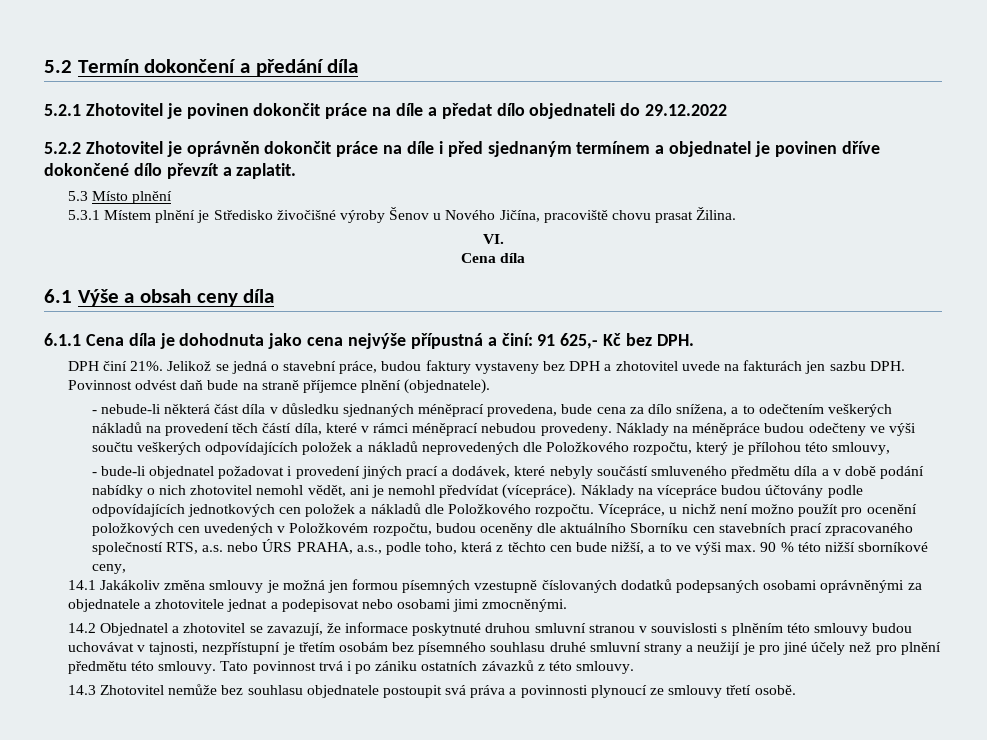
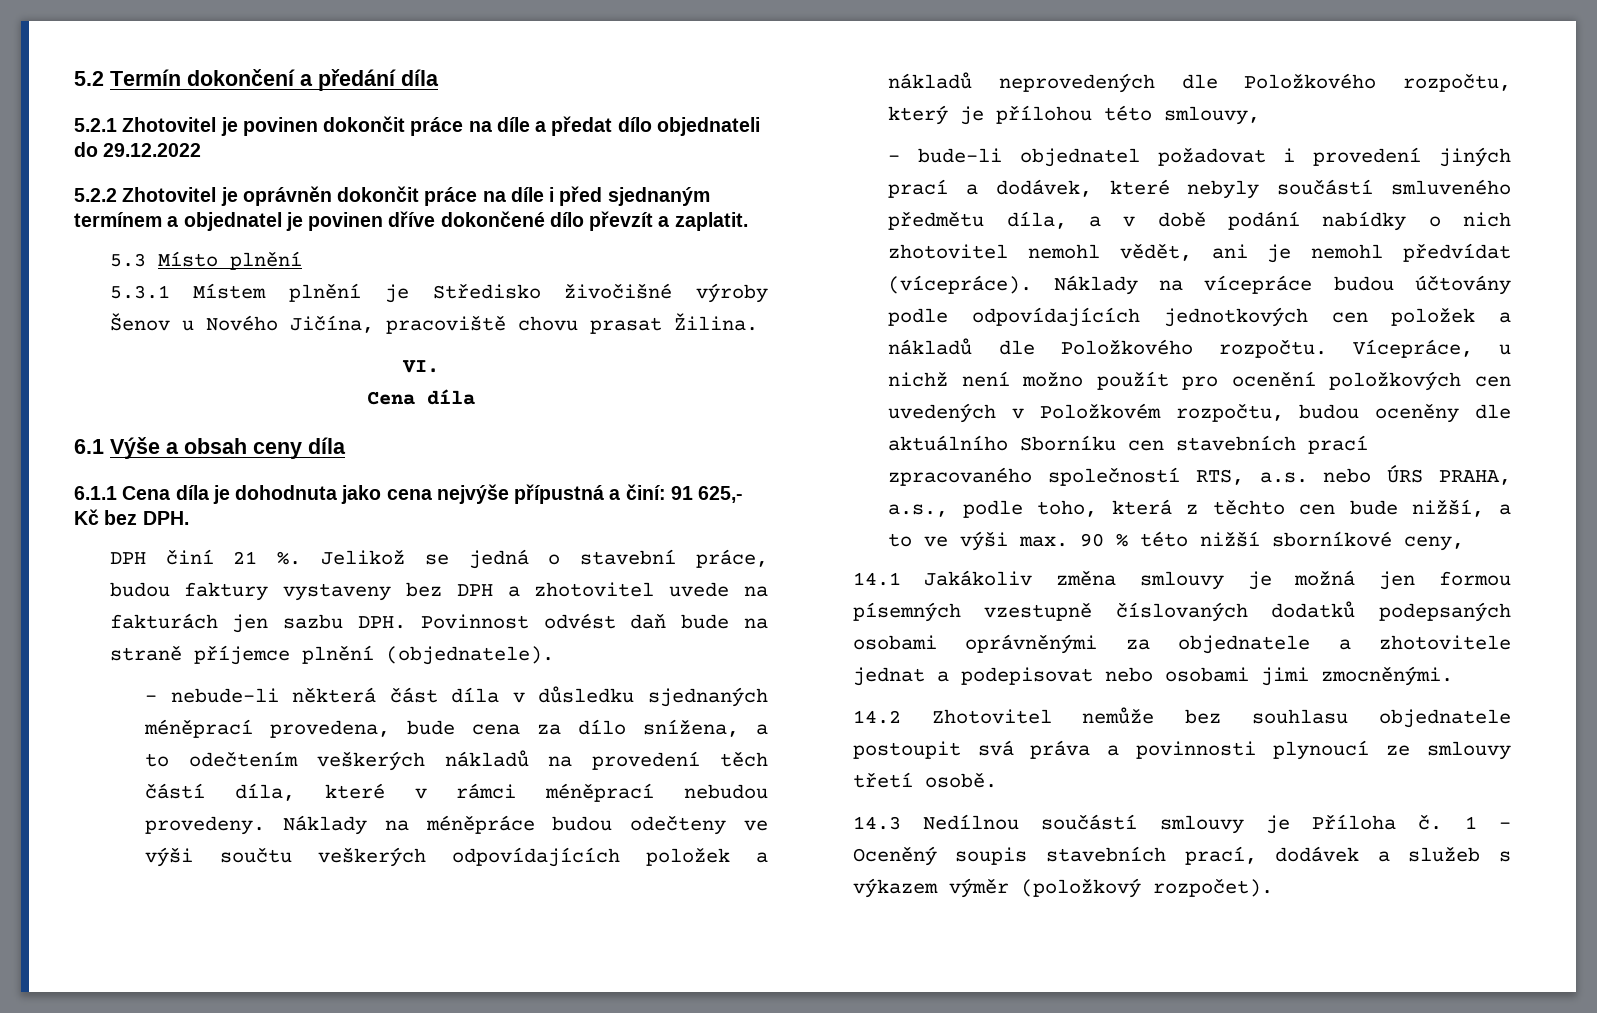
- DPH činí 21%.
+ DPH činí 21 %.
- - bude-li objednatel požadovat i provedení jiných prací a dodávek, které nebyly součástí smluveného předmětu díla a v době podání nabídky o nich zhotovitel nemohl vědět, ani je nemohl předvídat (vícepráce).
+ - bude-li objednatel požadovat i provedení jiných prací a dodávek, které nebyly součástí smluveného předmětu díla, a v době podání nabídky o nich zhotovitel nemohl vědět, ani je nemohl předvídat (vícepráce).
- 14.2 Objednatel a zhotovitel se zavazují, že informace poskytnuté druhou smluvní stranou v souvislosti s plněním této smlouvy budou uchovávat v tajnosti, nezpřístupní je třetím osobám bez písemného souhlasu druhé smluvní strany a neužijí je pro jiné účely než pro plnění předmětu této smlouvy. Tato povinnost trvá i po zániku ostatních závazků z této smlouvy.
- 14.3 Zhotovitel nemůže bez souhlasu objednatele postoupit svá práva a povinnosti plynoucí ze smlouvy třetí osobě.
+ 14.2 Zhotovitel nemůže bez souhlasu objednatele postoupit svá práva a povinnosti plynoucí ze smlouvy třetí osobě.
+ 14.3 Nedílnou součástí smlouvy je Příloha č. 1 - Oceněný soupis stavebních prací, dodávek a služeb s výkazem výměr (položkový rozpočet).

